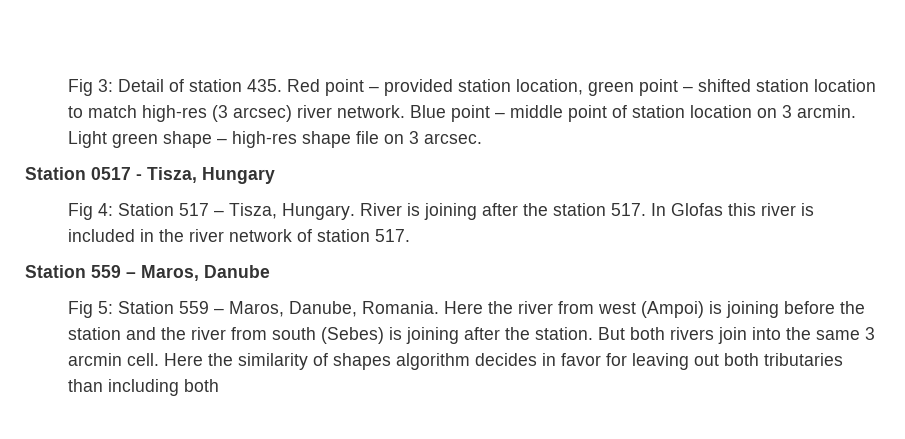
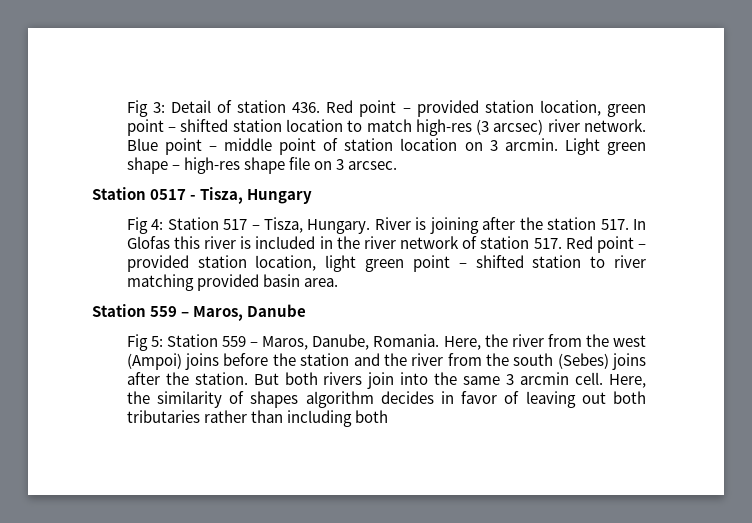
- Fig 3: Detail of station 435. Red point – provided station location, green point – shifted station location to match high-res (3 arcsec) river network.
+ Fig 3: Detail of station 436. Red point – provided station location, green point – shifted station location to match high-res (3 arcsec) river network.
- River is joining after the station 517. In Glofas this river is included in the river network of station 517.
+ River is joining after the station 517. In Glofas this river is included in the river network of station 517. Red point – provided station location, light green point – shifted station to river matching provided basin area.
- Here the river from west (Ampoi) is joining before the station and the river from south (Sebes) is joining after the station.
+ Here, the river from the west (Ampoi) joins before the station and the river from the south (Sebes) joins after the station.
- Here the similarity of shapes algorithm decides in favor for leaving out both tributaries than including both
+ Here, the similarity of shapes algorithm decides in favor of leaving out both tributaries rather than including both

